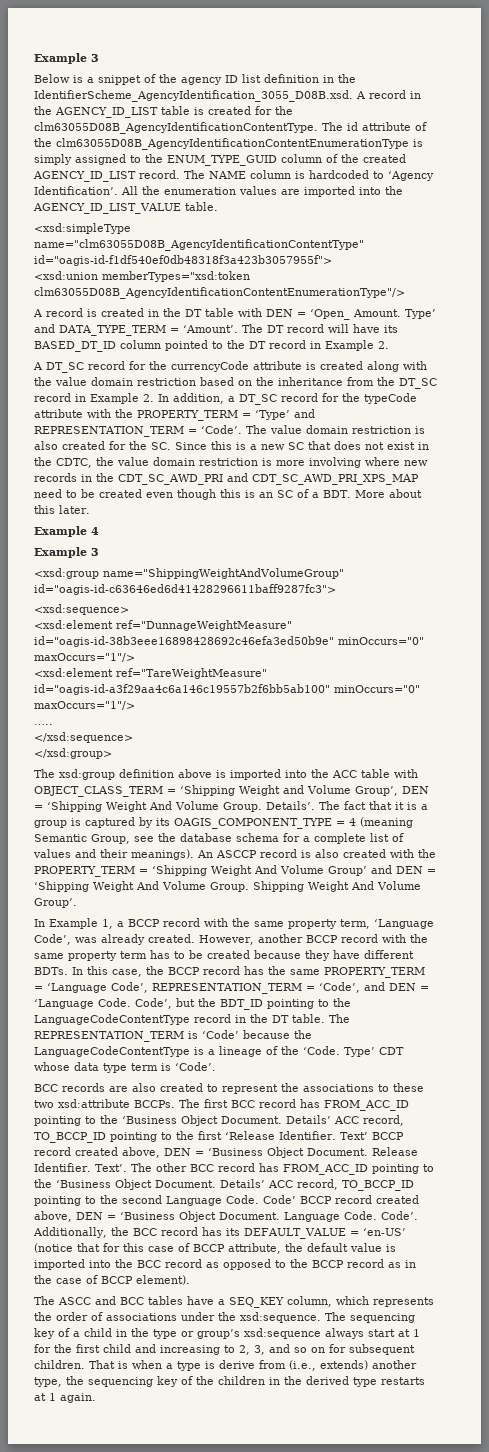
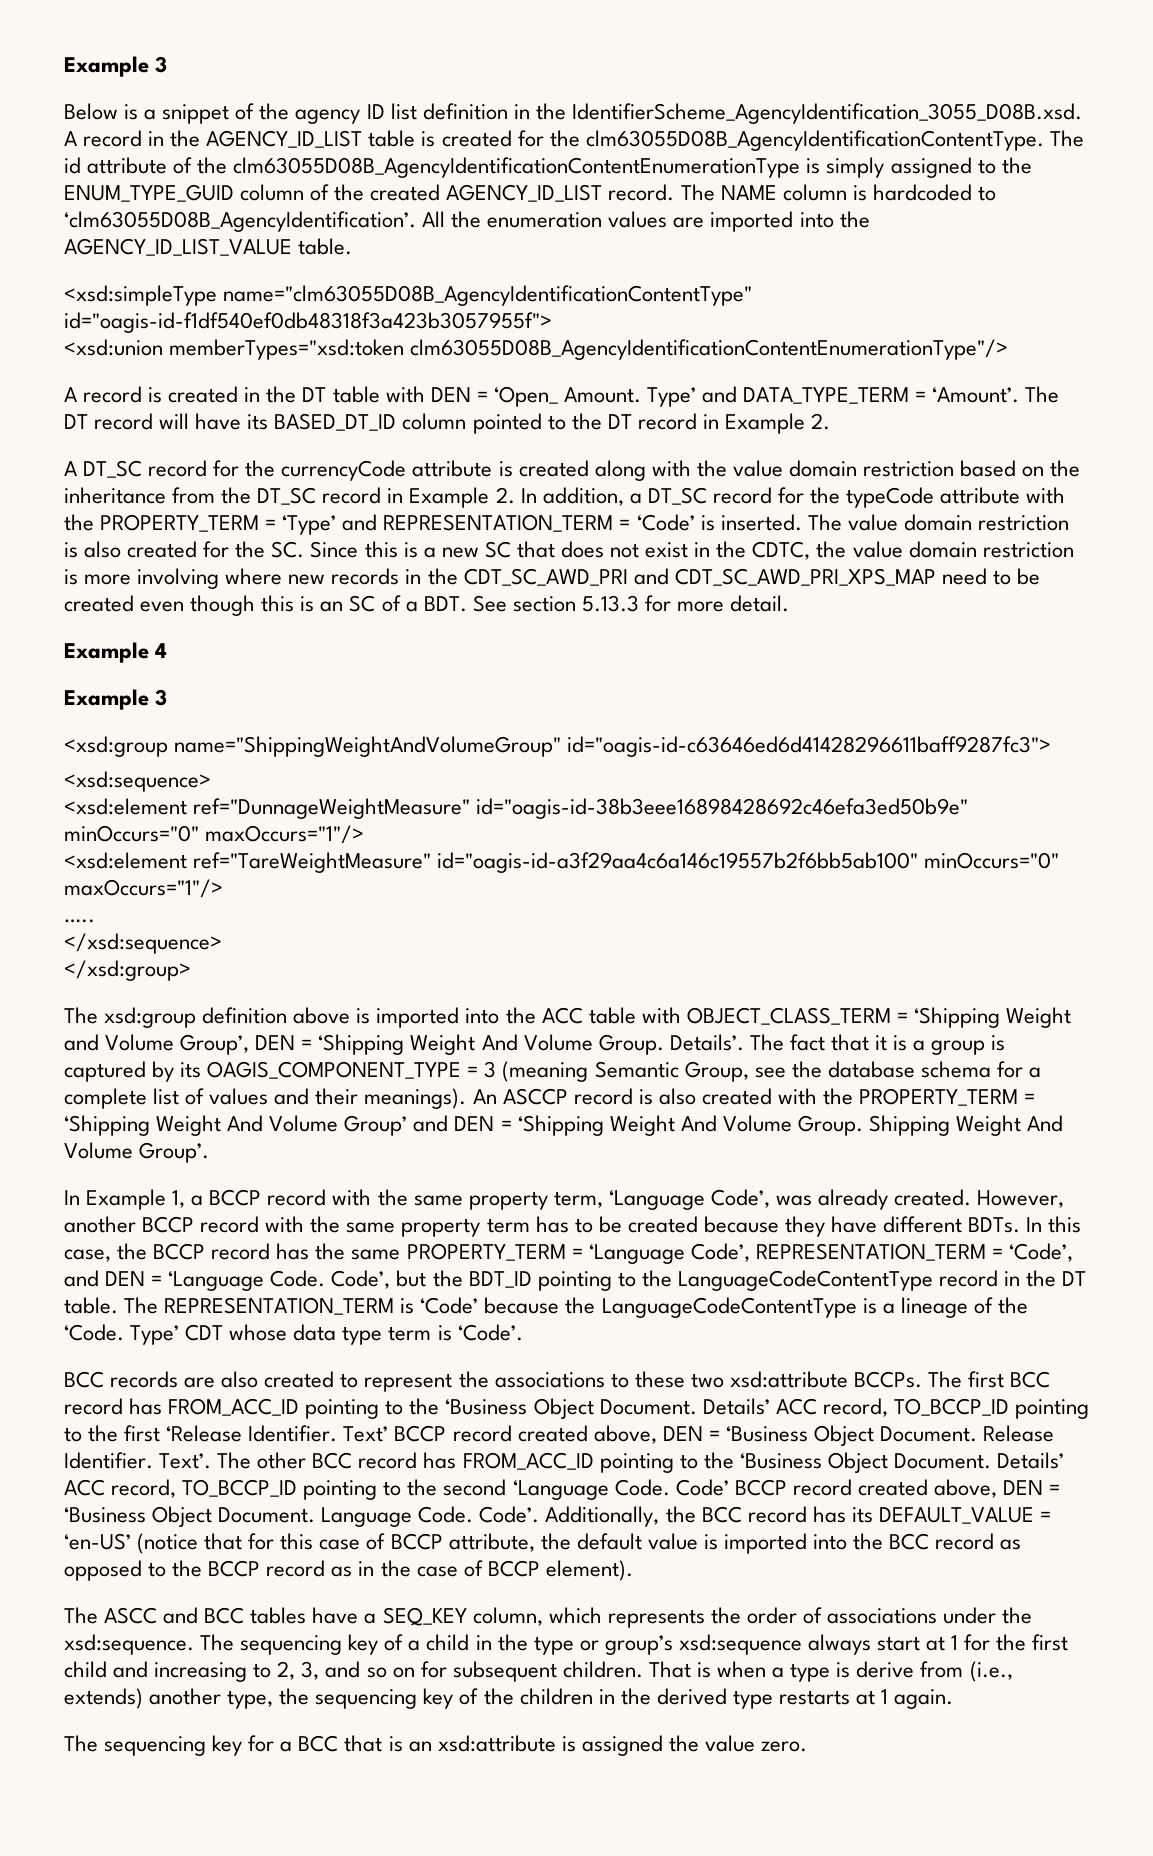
- The NAME column is hardcoded to ‘Agency Identification’.
+ The NAME column is hardcoded to ‘clm63055D08B_AgencyIdentification’.
- A DT_SC record for the currencyCode attribute is created along with the value domain restriction based on the inheritance from the DT_SC record in Example 2. In addition, a DT_SC record for the typeCode attribute with the PROPERTY_TERM = ‘Type’ and REPRESENTATION_TERM = ‘Code’.
+ A DT_SC record for the currencyCode attribute is created along with the value domain restriction based on the inheritance from the DT_SC record in Example 2. In addition, a DT_SC record for the typeCode attribute with the PROPERTY_TERM = ‘Type’ and REPRESENTATION_TERM = ‘Code’ is inserted.
- The value domain restriction is also created for the SC. Since this is a new SC that does not exist in the CDTC, the value domain restriction is more involving where new records in the CDT_SC_AWD_PRI and CDT_SC_AWD_PRI_XPS_MAP need to be created even though this is an SC of a BDT. More about this later.
+ The value domain restriction is also created for the SC. Since this is a new SC that does not exist in the CDTC, the value domain restriction is more involving where new records in the CDT_SC_AWD_PRI and CDT_SC_AWD_PRI_XPS_MAP need to be created even though this is an SC of a BDT. See section 5.13.3 for more detail.
- The fact that it is a group is captured by its OAGIS_COMPONENT_TYPE = 4 (meaning Semantic Group, see the database schema for a complete list of values and their meanings).
+ The fact that it is a group is captured by its OAGIS_COMPONENT_TYPE = 3 (meaning Semantic Group, see the database schema for a complete list of values and their meanings).
- Details’ ACC record, TO_BCCP_ID pointing to the second Language Code.
+ Details’ ACC record, TO_BCCP_ID pointing to the second ‘Language Code.
+ The sequencing key for a BCC that is an xsd:attribute is assigned the value zero.

